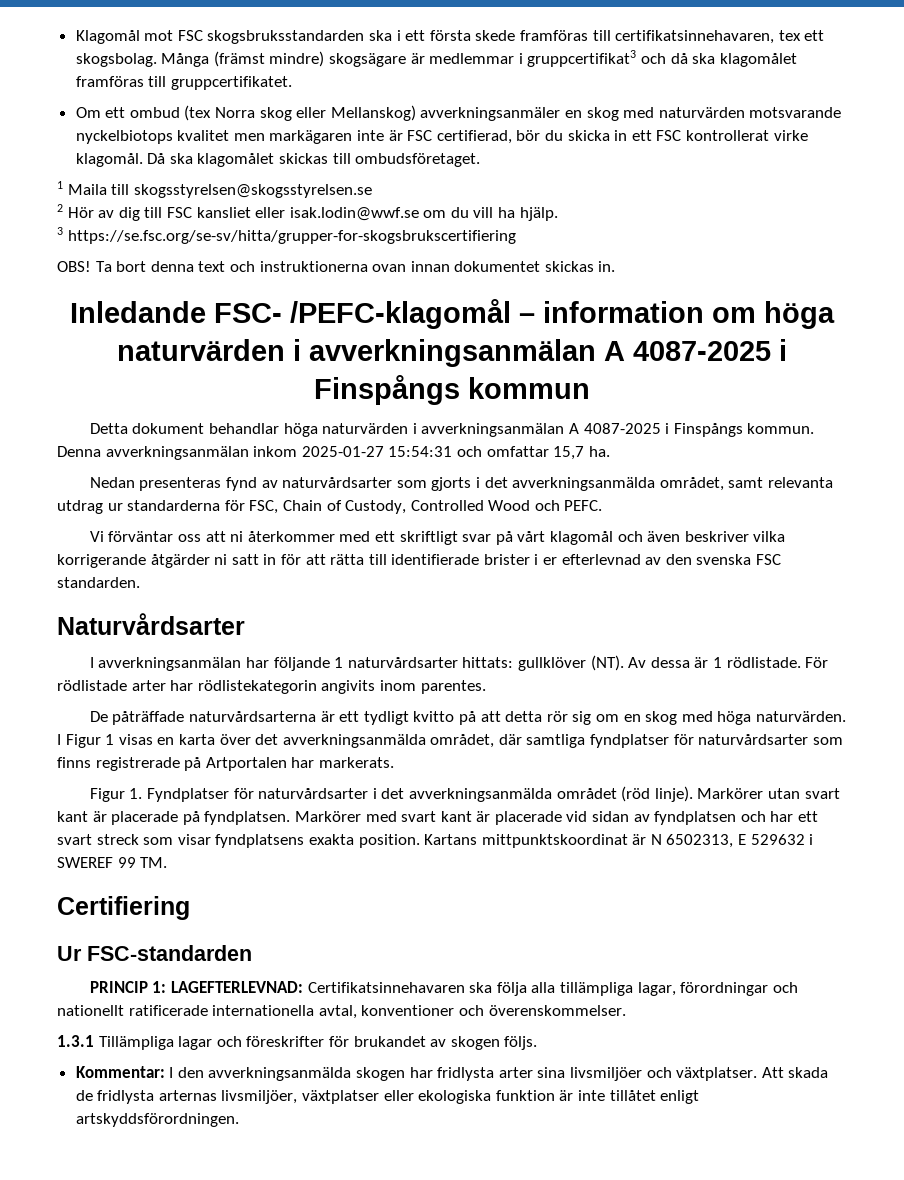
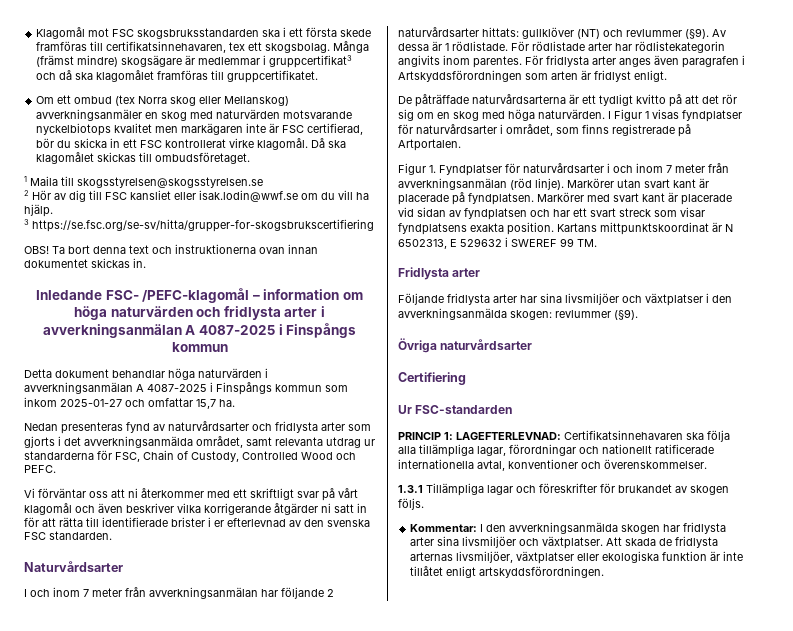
- Inledande FSC- /PEFC-klagomål – information om höga naturvärden i avverkningsanmälan A 4087-2025 i Finspångs kommun
+ Inledande FSC- /PEFC-klagomål – information om höga naturvärden och fridlysta arter i avverkningsanmälan A 4087-2025 i Finspångs kommun
- Detta dokument behandlar höga naturvärden i avverkningsanmälan A 4087-2025 i Finspångs kommun. Denna avverkningsanmälan inkom 2025-01-27 15:54:31 och omfattar 15,7 ha.
+ Detta dokument behandlar höga naturvärden i avverkningsanmälan A 4087-2025 i Finspångs kommun som inkom 2025-01-27 och omfattar 15,7 ha.
- Nedan presenteras fynd av naturvårdsarter som gjorts i det avverkningsanmälda området, samt relevanta utdrag ur standarderna för FSC, Chain of Custody, Controlled Wood och PEFC.
+ Nedan presenteras fynd av naturvårdsarter och fridlysta arter som gjorts i det avverkningsanmälda området, samt relevanta utdrag ur standarderna för FSC, Chain of Custody, Controlled Wood och PEFC.
- I avverkningsanmälan har följande 1 naturvårdsarter hittats: gullklöver (NT). Av dessa är 1 rödlistade.
+ I och inom 7 meter från avverkningsanmälan har följande 2 naturvårdsarter hittats: gullklöver (NT) och revlummer (§9). Av dessa är 1 rödlistade.
+ För fridlysta arter anges även paragrafen i Artskyddsförordningen som arten är fridlyst enligt.
- De påträffade naturvårdsarterna är ett tydligt kvitto på att detta rör sig om en skog med höga naturvärden.
+ De påträffade naturvårdsarterna är ett tydligt kvitto på att det rör sig om en skog med höga naturvärden.
- I Figur 1 visas en karta över det avverkningsanmälda området, där samtliga fyndplatser för naturvårdsarter som finns registrerade på Artportalen har markerats.
+ I Figur 1 visas fyndplatser för naturvårdsarter i området, som finns registrerade på Artportalen.
- Figur 1. Fyndplatser för naturvårdsarter i det avverkningsanmälda området (röd linje).
+ Figur 1. Fyndplatser för naturvårdsarter i och inom 7 meter från avverkningsanmälan (röd linje).
+ Fridlysta arter
+ Följande fridlysta arter har sina livsmiljöer och växtplatser i den avverkningsanmälda skogen: revlummer (§9).
+ Övriga naturvårdsarter

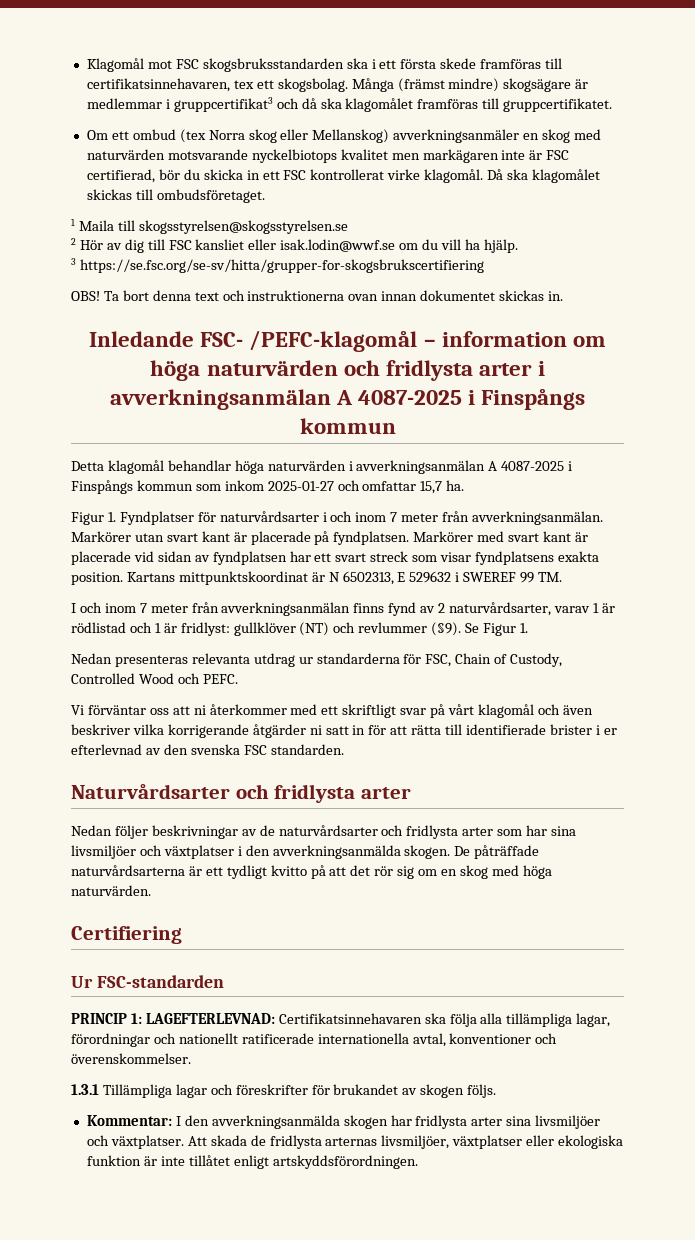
- Detta dokument behandlar höga naturvärden i avverkningsanmälan A 4087-2025 i Finspångs kommun som inkom 2025-01-27 och omfattar 15,7 ha.
+ Detta klagomål behandlar höga naturvärden i avverkningsanmälan A 4087-2025 i Finspångs kommun som inkom 2025-01-27 och omfattar 15,7 ha.
- Nedan presenteras fynd av naturvårdsarter och fridlysta arter som gjorts i det avverkningsanmälda området, samt relevanta utdrag ur standarderna för FSC, Chain of Custody, Controlled Wood och PEFC.
+ Figur 1. Fyndplatser för naturvårdsarter i och inom 7 meter från avverkningsanmälan. Markörer utan svart kant är placerade på fyndplatsen. Markörer med svart kant är placerade vid sidan av fyndplatsen har ett svart streck som visar fyndplatsens exakta position. Kartans mittpunktskoordinat är N 6502313, E 529632 i SWEREF 99 TM.
+ I och inom 7 meter från avverkningsanmälan finns fynd av 2 naturvårdsarter, varav 1 är rödlistad och 1 är fridlyst: gullklöver (NT) och revlummer (§9). Se Figur 1.
+ Nedan presenteras relevanta utdrag ur standarderna för FSC, Chain of Custody, Controlled Wood och PEFC.
- Naturvårdsarter
- I och inom 7 meter från avverkningsanmälan har följande 2 naturvårdsarter hittats: gullklöver (NT) och revlummer (§9). Av dessa är 1 rödlistade. För rödlistade arter har rödlistekategorin angivits inom parentes. För fridlysta arter anges även paragrafen i Artskyddsförordningen som arten är fridlyst enligt.
- De påträffade naturvårdsarterna är ett tydligt kvitto på att det rör sig om en skog med höga naturvärden. I Figur 1 visas fyndplatser för naturvårdsarter i området, som finns registrerade på Artportalen.
- Figur 1. Fyndplatser för naturvårdsarter i och inom 7 meter från avverkningsanmälan (röd linje). Markörer utan svart kant är placerade på fyndplatsen. Markörer med svart kant är placerade vid sidan av fyndplatsen och har ett svart streck som visar fyndplatsens exakta position. Kartans mittpunktskoordinat är N 6502313, E 529632 i SWEREF 99 TM.
- Fridlysta arter
- Följande fridlysta arter har sina livsmiljöer och växtplatser i den avverkningsanmälda skogen: revlummer (§9).
- Övriga naturvårdsarter
+ Naturvårdsarter och fridlysta arter
+ Nedan följer beskrivningar av de naturvårdsarter och fridlysta arter som har sina livsmiljöer och växtplatser i den avverkningsanmälda skogen. De påträffade naturvårdsarterna är ett tydligt kvitto på att det rör sig om en skog med höga naturvärden.

